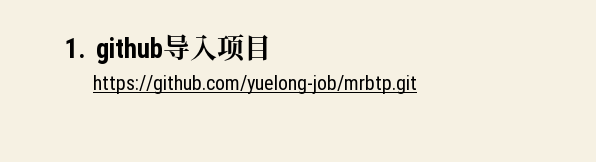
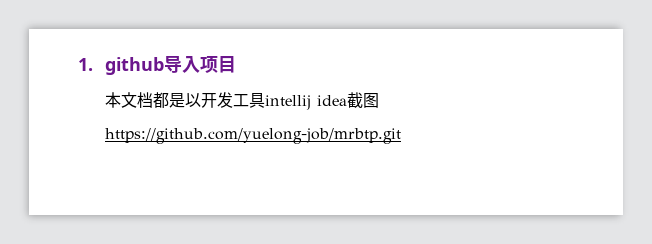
+ 本文档都是以开发工具intellij idea截图

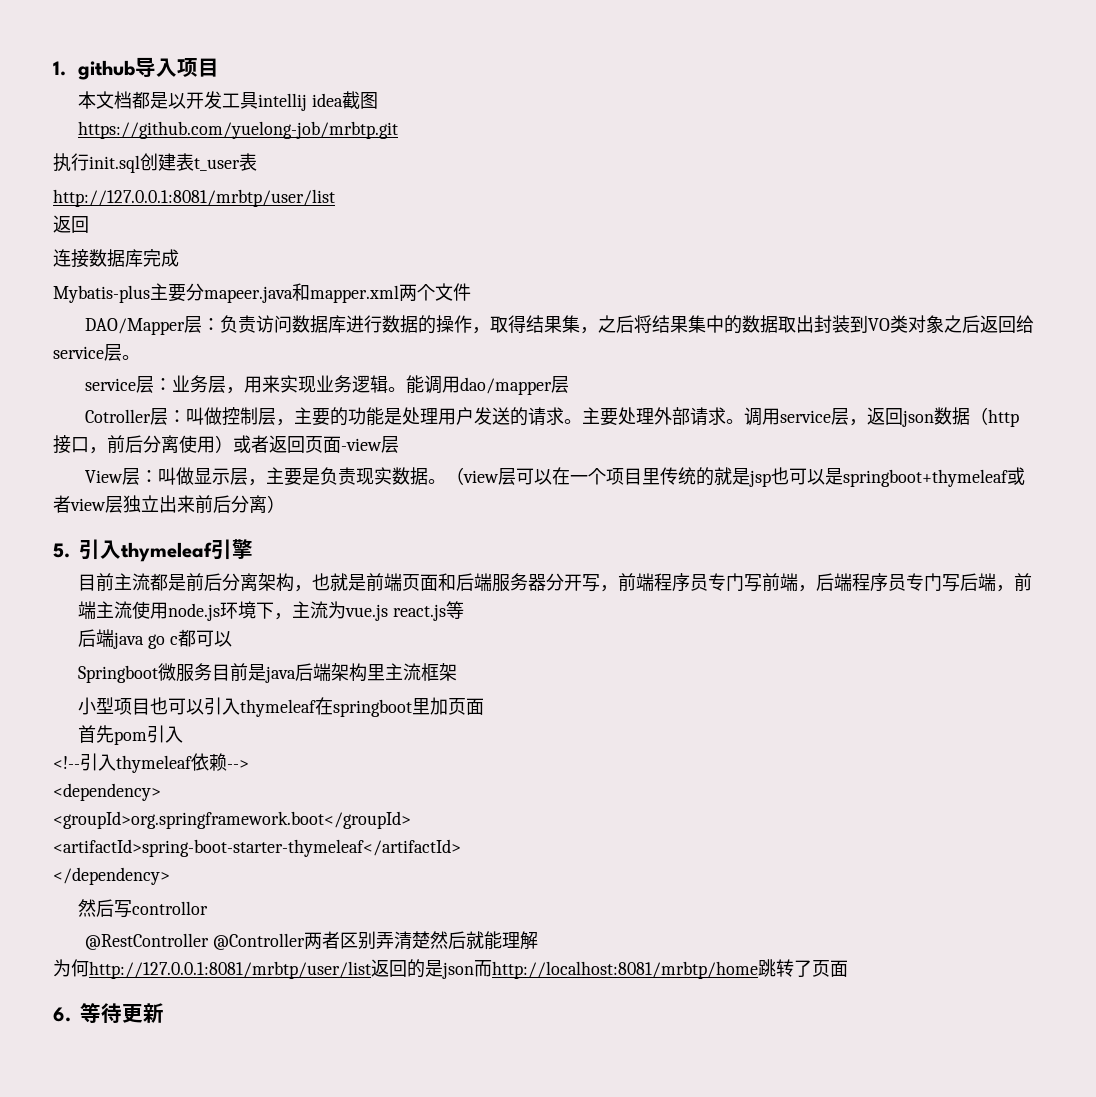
+ 执行init.sql创建表t_user表
+ http://127.0.0.1:8081/mrbtp/user/list
+ 返回
+ 连接数据库完成
+ Mybatis-plus主要分mapeer.java和mapper.xml两个文件
+ DAO/Mapper层：负责访问数据库进行数据的操作，取得结果集，之后将结果集中的数据取出封装到VO类对象之后返回给service层。
+ service层：业务层，用来实现业务逻辑。能调用dao/mapper层
+ Cotroller层：叫做控制层，主要的功能是处理用户发送的请求。主要处理外部请求。调用service层，返回json数据（http接口，前后分离使用）或者返回页面-view层
+ View层：叫做显示层，主要是负责现实数据。（view层可以在一个项目里传统的就是jsp也可以是springboot+thymeleaf或者view层独立出来前后分离）
+ 5.引入thymeleaf引擎
+ 目前主流都是前后分离架构，也就是前端页面和后端服务器分开写，前端程序员专门写前端，后端程序员专门写后端，前端主流使用node.js环境下，主流为vue.js react.js等
+ 后端java go c都可以
+ Springboot微服务目前是java后端架构里主流框架
+ 小型项目也可以引入thymeleaf在springboot里加页面
+ 首先pom引入
+ <!--引入thymeleaf依赖-->
+ <dependency>
+ <groupId>org.springframework.boot</groupId>
+ <artifactId>spring-boot-starter-thymeleaf</artifactId>
+ </dependency>
+ 然后写controllor
+ @RestController @Controller两者区别弄清楚然后就能理解
+ 为何http://127.0.0.1:8081/mrbtp/user/list返回的是json而http://localhost:8081/mrbtp/home跳转了页面
+ 6.等待更新

